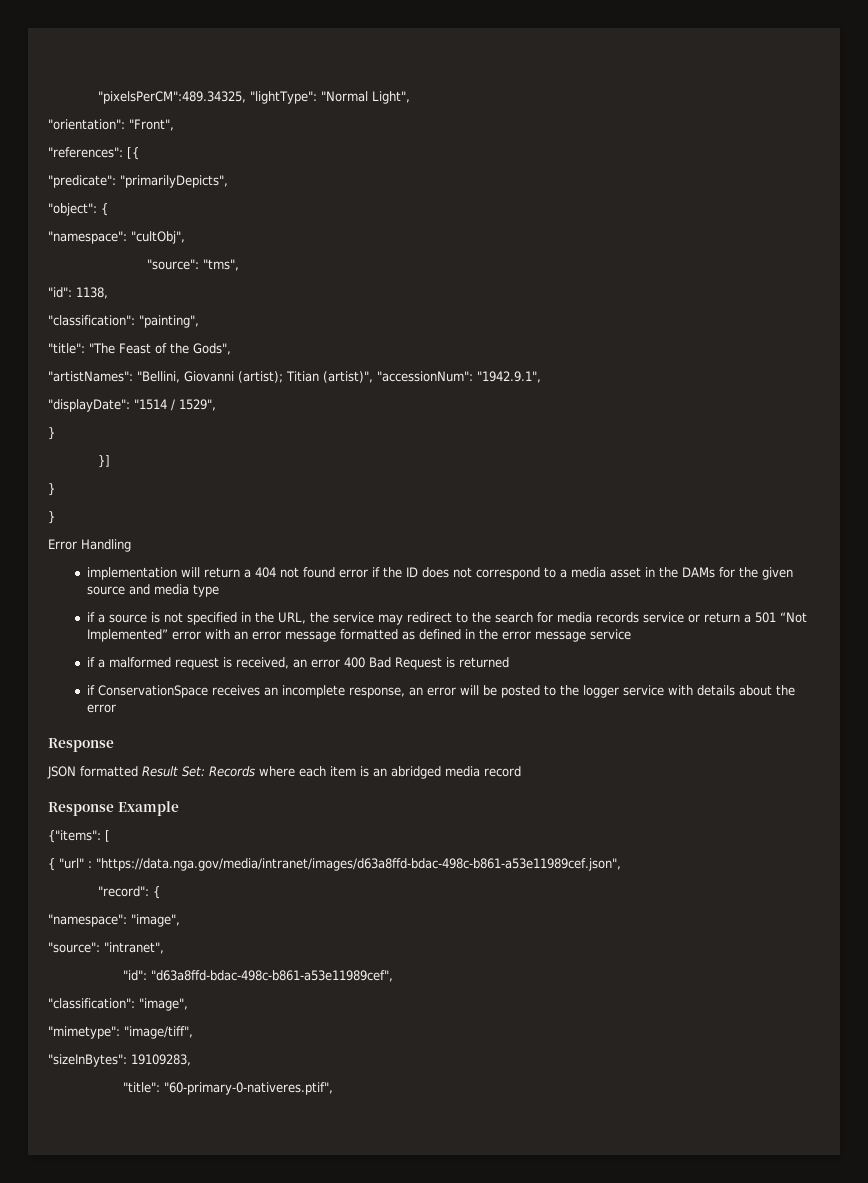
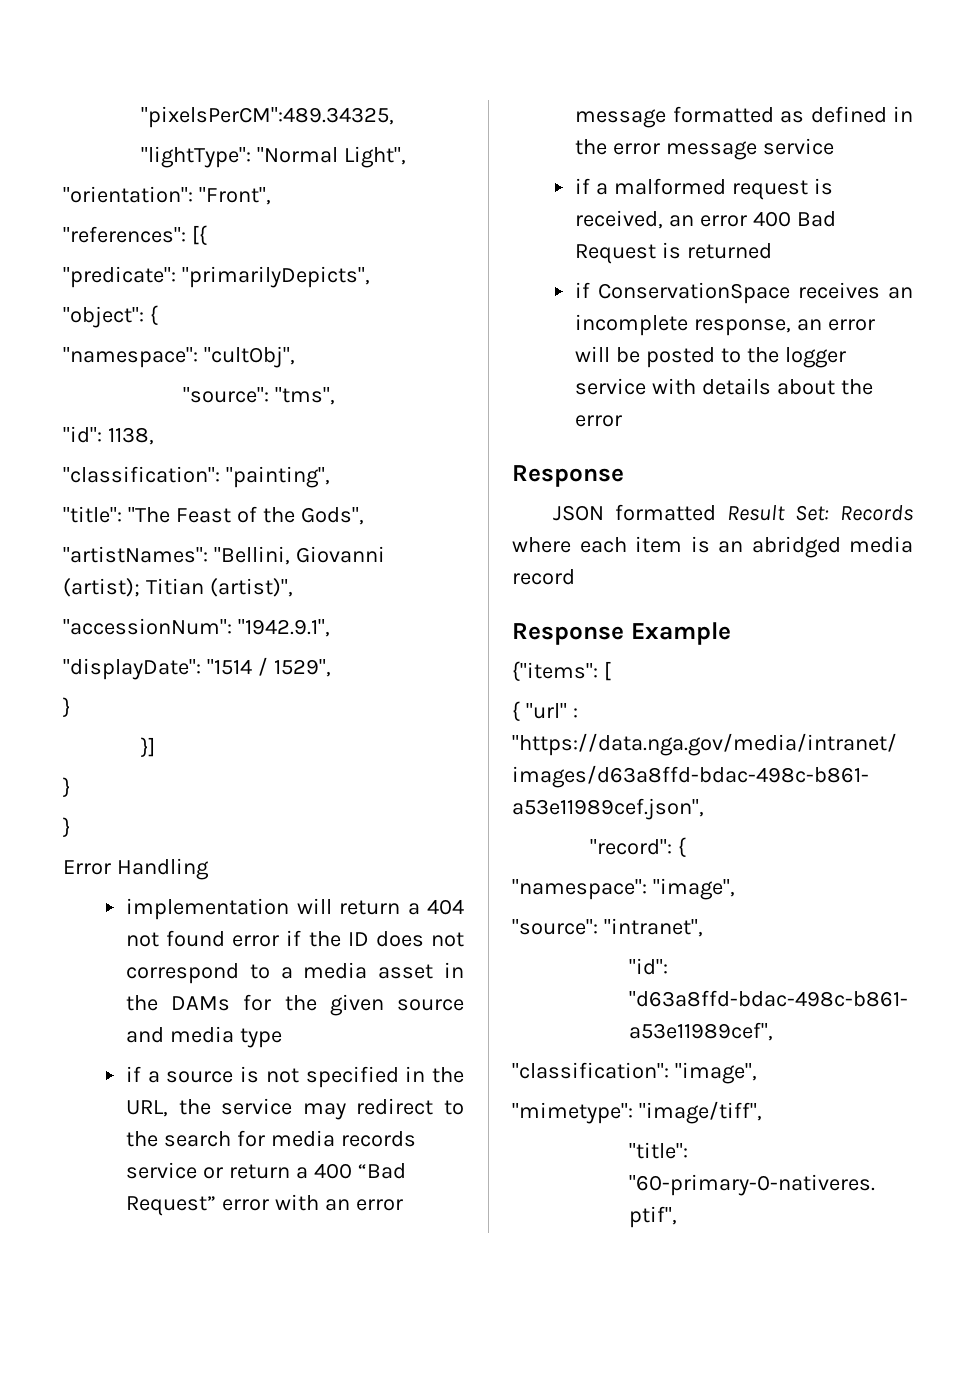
- "pixelsPerCM":489.34325, "lightType": "Normal Light",
+ "pixelsPerCM":489.34325,
+ "lightType": "Normal Light",
- "artistNames": "Bellini, Giovanni (artist); Titian (artist)", "accessionNum": "1942.9.1",
+ "artistNames": "Bellini, Giovanni (artist); Titian (artist)",
+ "accessionNum": "1942.9.1",
- if a source is not specified in the URL, the service may redirect to the search for media records service or return a 501 “Not Implemented” error with an error message formatted as defined in the error message service
+ if a source is not specified in the URL, the service may redirect to the search for media records service or return a 400 “Bad Request” error with an error message formatted as defined in the error message service
- "sizeInBytes": 19109283,

